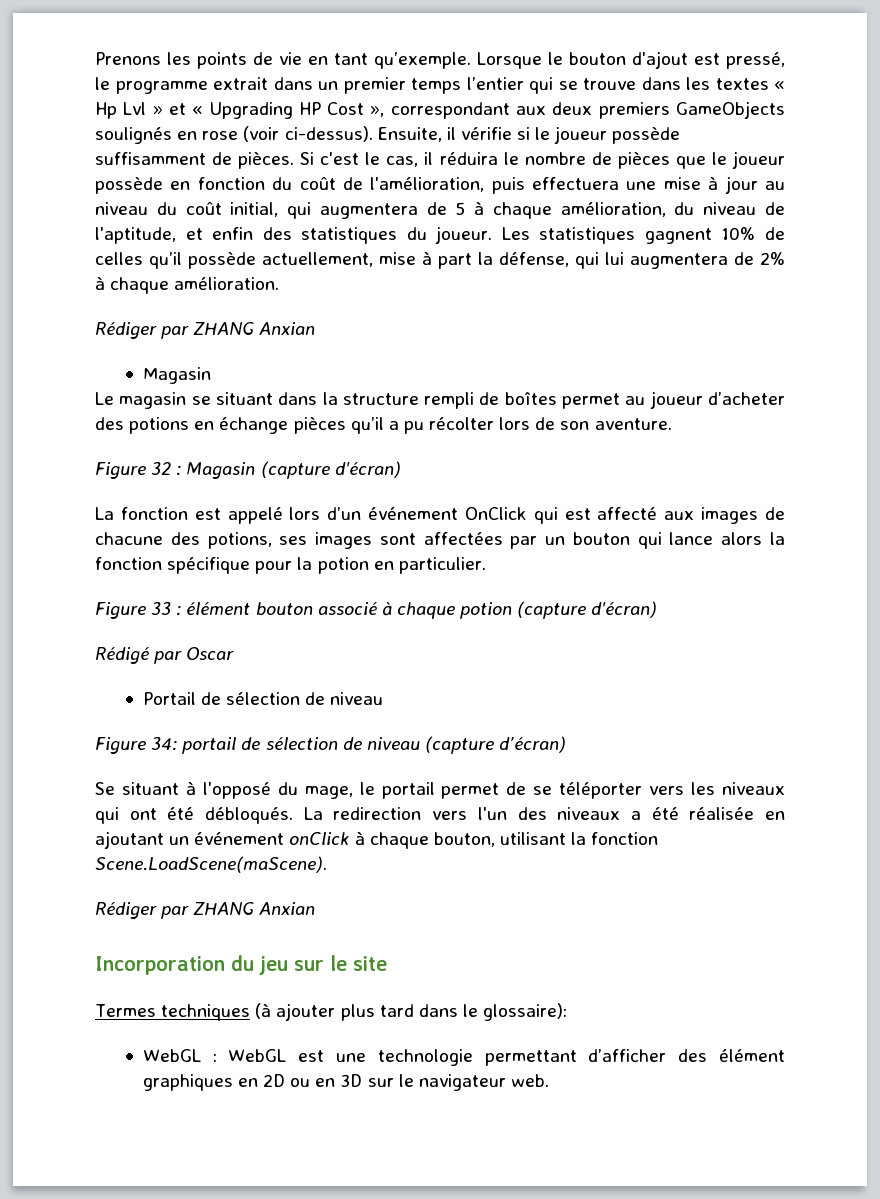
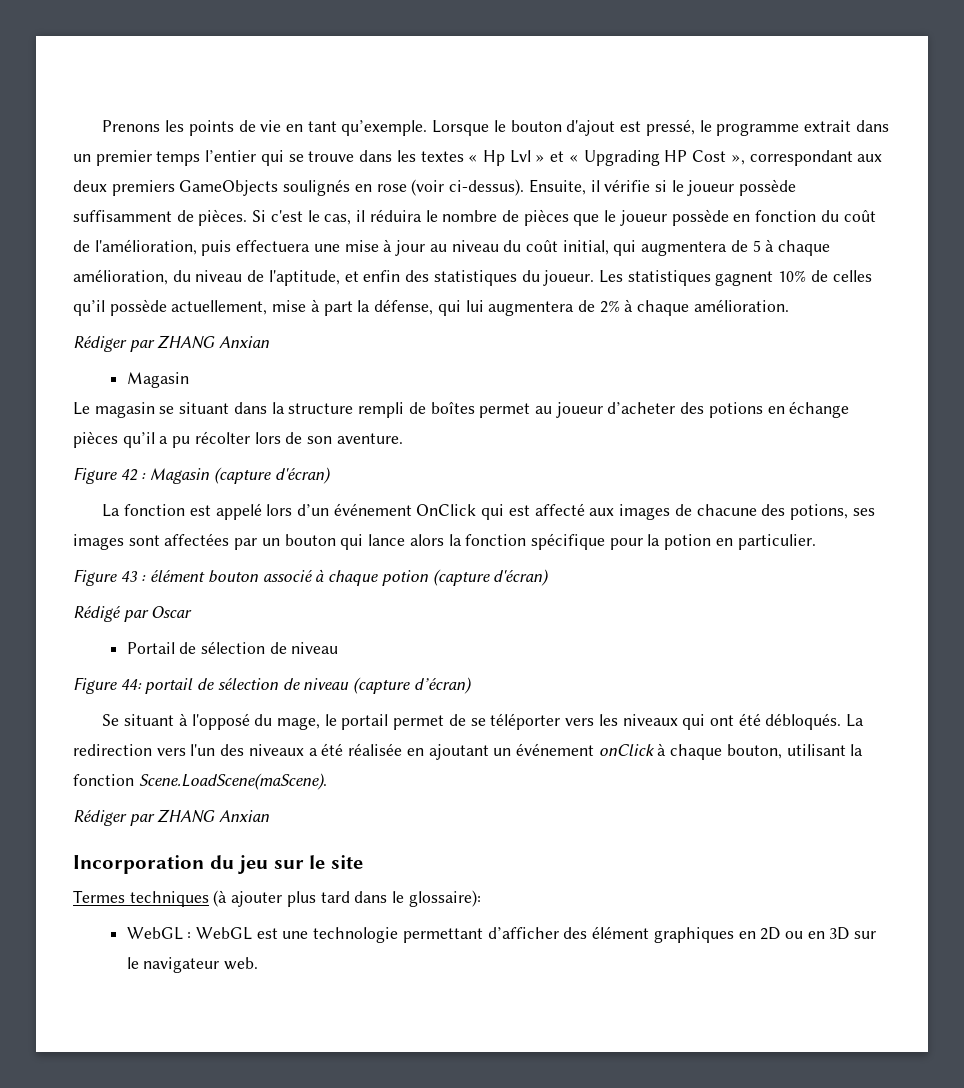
- Figure 32 : Magasin (capture d'écran)
+ Figure 42 : Magasin (capture d'écran)
- Figure 33 : élément bouton associé à chaque potion (capture d'écran)
+ Figure 43 : élément bouton associé à chaque potion (capture d'écran)
- Figure 34: portail de sélection de niveau (capture d’écran)
+ Figure 44: portail de sélection de niveau (capture d’écran)

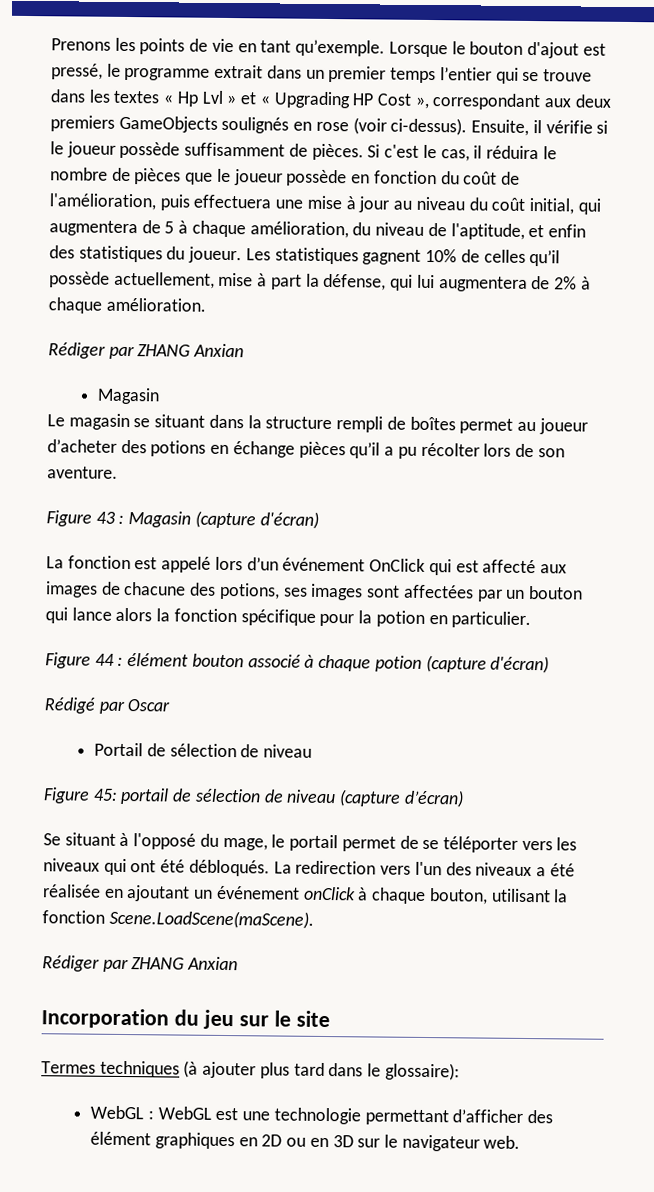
- Figure 42 : Magasin (capture d'écran)
+ Figure 43 : Magasin (capture d'écran)
- Figure 43 : élément bouton associé à chaque potion (capture d'écran)
+ Figure 44 : élément bouton associé à chaque potion (capture d'écran)
- Figure 44: portail de sélection de niveau (capture d’écran)
+ Figure 45: portail de sélection de niveau (capture d’écran)

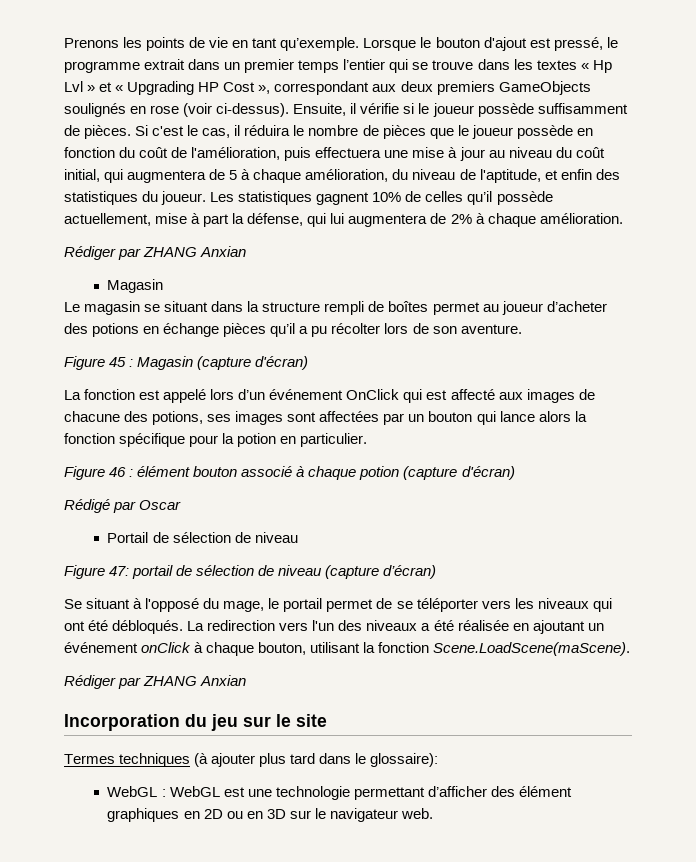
- Figure 43 : Magasin (capture d'écran)
+ Figure 45 : Magasin (capture d'écran)
- Figure 44 : élément bouton associé à chaque potion (capture d'écran)
+ Figure 46 : élément bouton associé à chaque potion (capture d'écran)
- Figure 45: portail de sélection de niveau (capture d’écran)
+ Figure 47: portail de sélection de niveau (capture d’écran)

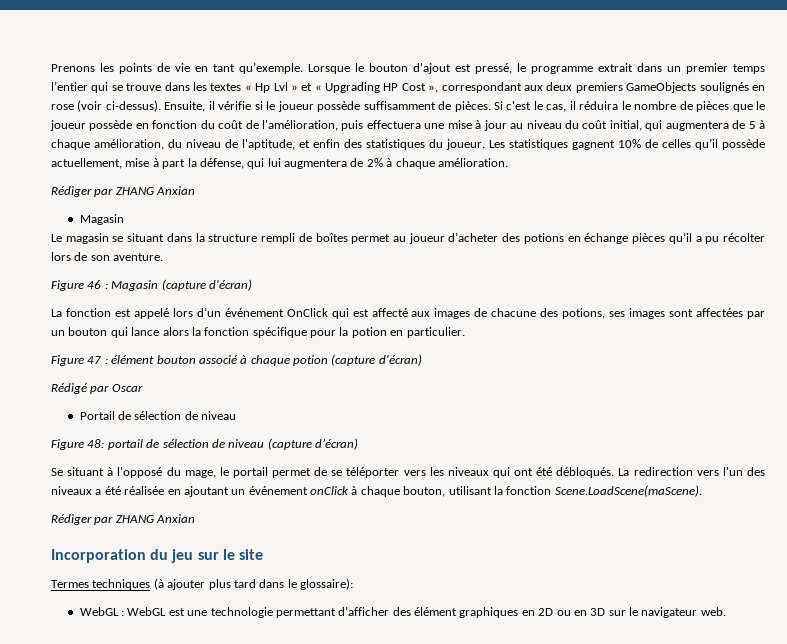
- Figure 45 : Magasin (capture d'écran)
+ Figure 46 : Magasin (capture d'écran)
- Figure 46 : élément bouton associé à chaque potion (capture d'écran)
+ Figure 47 : élément bouton associé à chaque potion (capture d'écran)
- Figure 47: portail de sélection de niveau (capture d’écran)
+ Figure 48: portail de sélection de niveau (capture d’écran)

